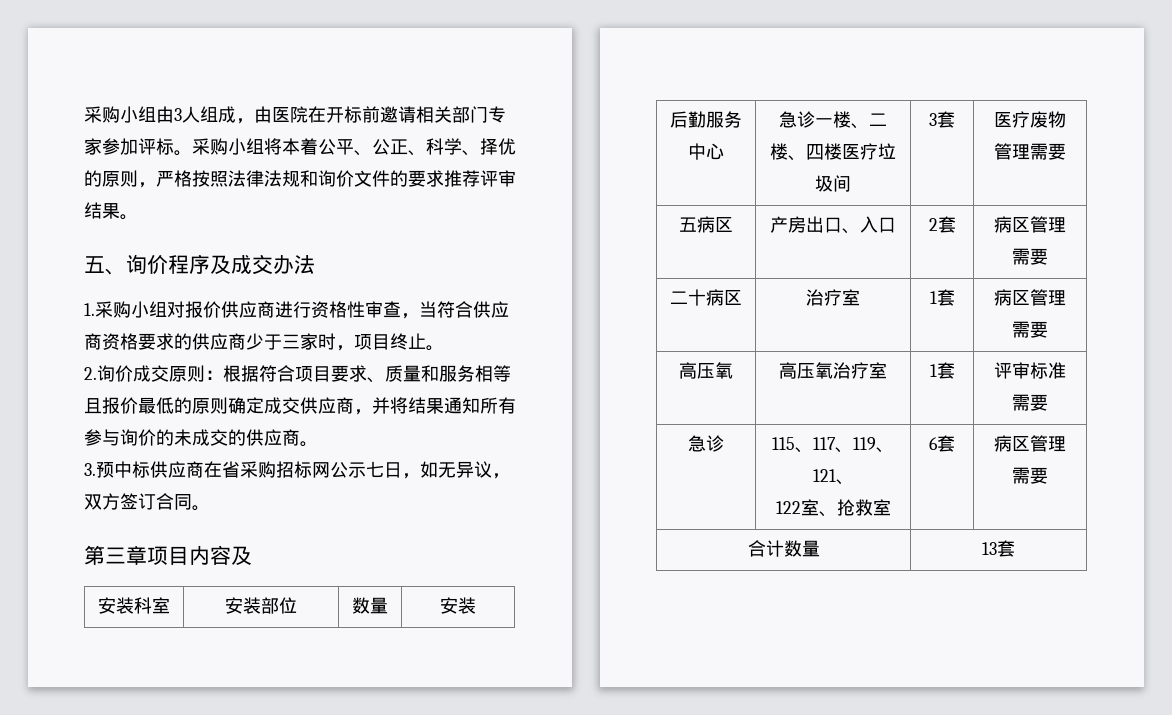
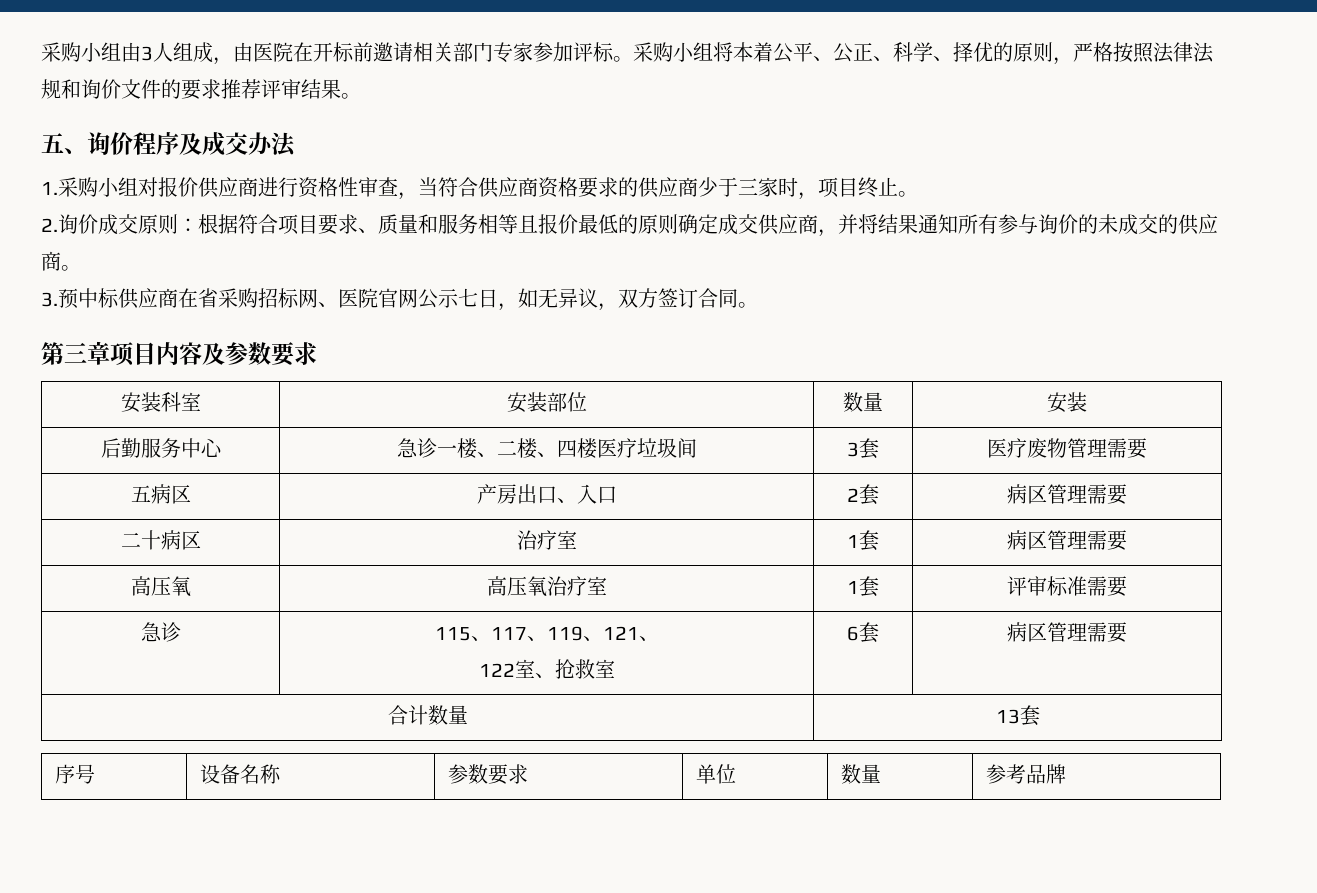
- 3.预中标供应商在省采购招标网公示七日，如无异议，双方签订合同。
+ 3.预中标供应商在省采购招标网、医院官网公示七日，如无异议，双方签订合同。
- 第三章项目内容及
+ 第三章项目内容及参数要求
+ 序号 | 设备名称 | 参数要求 | 单位 | 数量 | 参考品牌

